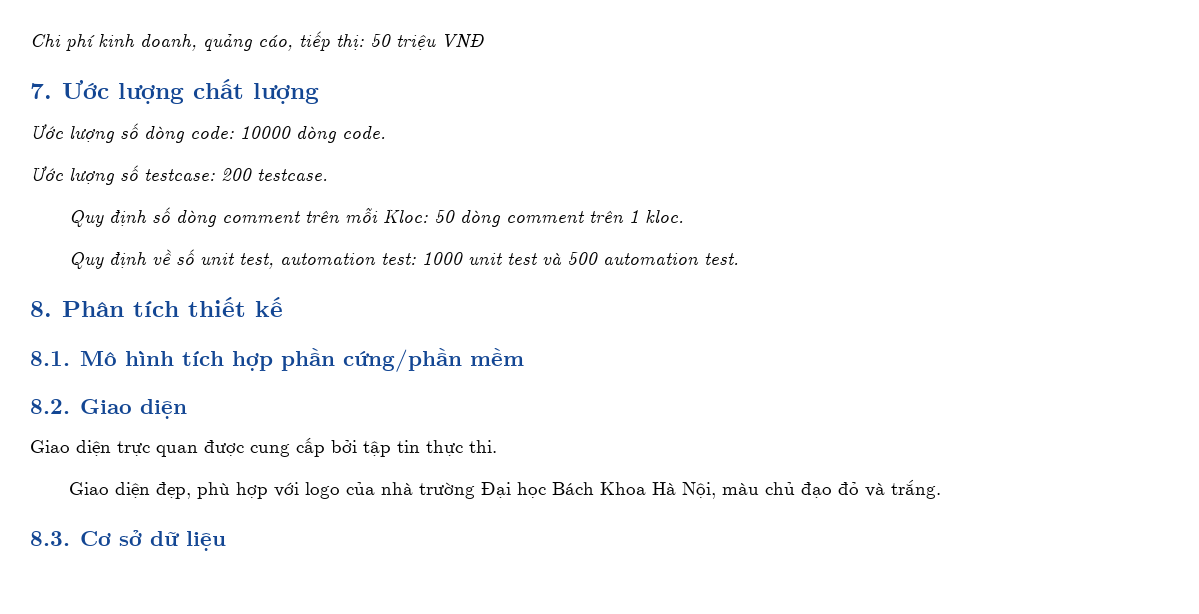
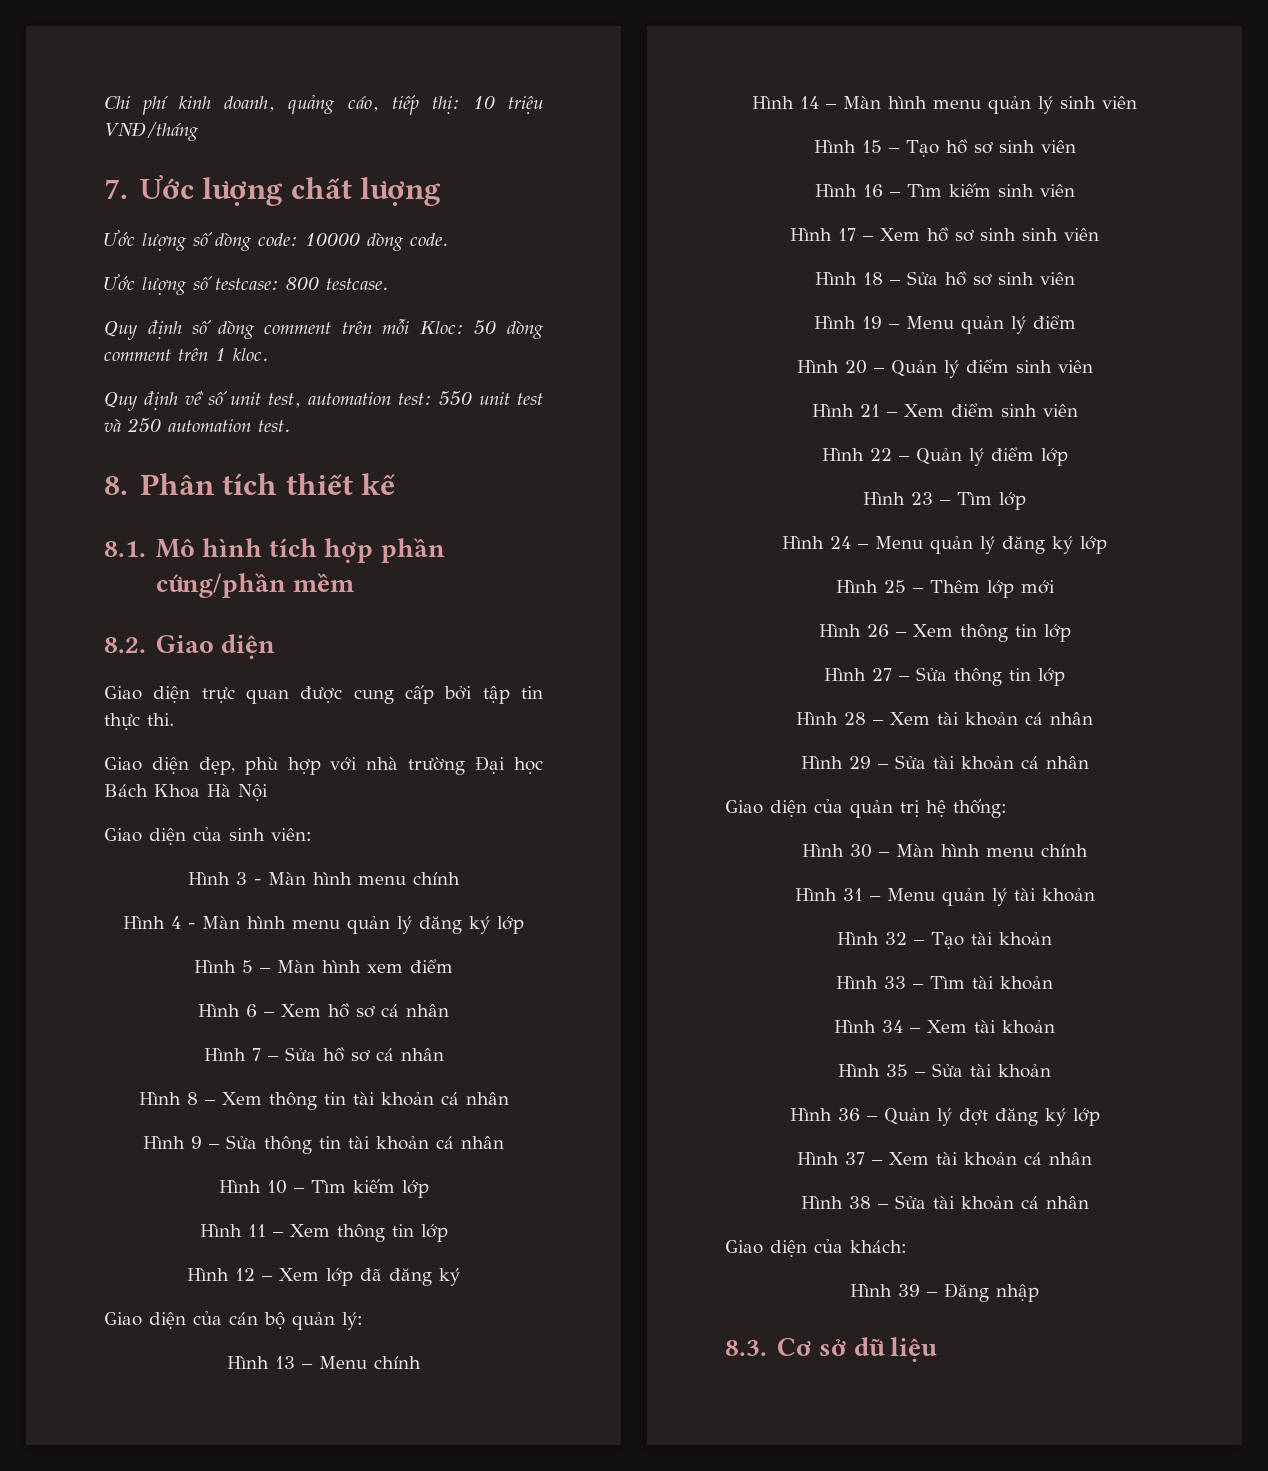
- Chi phí kinh doanh, quảng cáo, tiếp thị: 50 triệu VNĐ
+ Chi phí kinh doanh, quảng cáo, tiếp thị: 10 triệu VNĐ/tháng
- Ước lượng số testcase: 200 testcase.
+ Ước lượng số testcase: 800 testcase.
- Quy định về số unit test, automation test: 1000 unit test và 500 automation test.
+ Quy định về số unit test, automation test: 550 unit test và 250 automation test.
- Giao diện đẹp, phù hợp với logo của nhà trường Đại học Bách Khoa Hà Nội, màu chủ đạo đỏ và trắng.
+ Giao diện đẹp, phù hợp với nhà trường Đại học Bách Khoa Hà Nội
+ Giao diện của sinh viên:
+ Hình 3 - Màn hình menu chính
+ Hình 4 - Màn hình menu quản lý đăng ký lớp
+ Hình 5 – Màn hình xem điểm
+ Hình 6 – Xem hồ sơ cá nhân
+ Hình 7 – Sửa hồ sơ cá nhân
+ Hình 8 – Xem thông tin tài khoản cá nhân
+ Hình 9 – Sửa thông tin tài khoản cá nhân
+ Hình 10 – Tìm kiếm lớp
+ Hình 11 – Xem thông tin lớp
+ Hình 12 – Xem lớp đã đăng ký
+ Giao diện của cán bộ quản lý:
+ Hình 13 – Menu chính
+ Hình 14 – Màn hình menu quản lý sinh viên
+ Hình 15 – Tạo hồ sơ sinh viên
+ Hình 16 – Tìm kiếm sinh viên
+ Hình 17 – Xem hồ sơ sinh sinh viên
+ Hình 18 – Sửa hồ sơ sinh viên
+ Hình 19 – Menu quản lý điểm
+ Hình 20 – Quản lý điểm sinh viên
+ Hình 21 – Xem điểm sinh viên
+ Hình 22 – Quản lý điểm lớp
+ Hình 23 – Tìm lớp
+ Hình 24 – Menu quản lý đăng ký lớp
+ Hình 25 – Thêm lớp mới
+ Hình 26 – Xem thông tin lớp
+ Hình 27 – Sửa thông tin lớp
+ Hình 28 – Xem tài khoản cá nhân
+ Hình 29 – Sửa tài khoản cá nhân
+ Giao diện của quản trị hệ thống:
+ Hình 30 – Màn hình menu chính
+ Hình 31 – Menu quản lý tài khoản
+ Hình 32 – Tạo tài khoản
+ Hình 33 – Tìm tài khoản
+ Hình 34 – Xem tài khoản
+ Hình 35 – Sửa tài khoản
+ Hình 36 – Quản lý đợt đăng ký lớp
+ Hình 37 – Xem tài khoản cá nhân
+ Hình 38 – Sửa tài khoản cá nhân
+ Giao diện của khách:
+ Hình 39 – Đăng nhập

